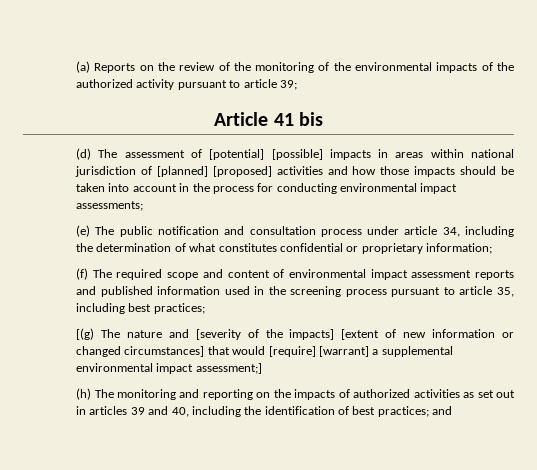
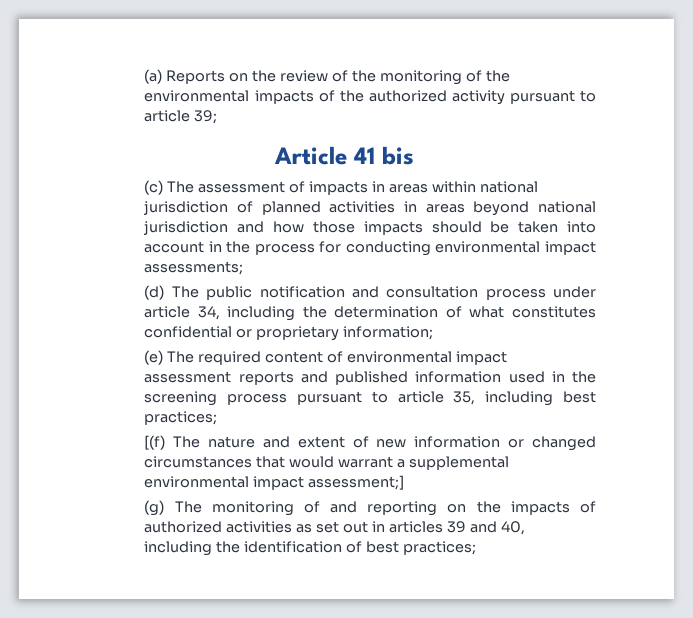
- (d) The assessment of [potential] [possible] impacts in areas within national jurisdiction of [planned] [proposed] activities and how those impacts should be taken into account in the process for conducting environmental impact assessments;
+ (c) The assessment of impacts in areas within national jurisdiction of planned activities in areas beyond national jurisdiction and how those impacts should be taken into account in the process for conducting environmental impact assessments;
- (e) The public notification and consultation process under article 34, including the determination of what constitutes confidential or proprietary information;
+ (d) The public notification and consultation process under article 34, including the determination of what constitutes confidential or proprietary information;
- (f) The required scope and content of environmental impact assessment reports and published information used in the screening process pursuant to article 35, including best practices;
+ (e) The required content of environmental impact assessment reports and published information used in the screening process pursuant to article 35, including best practices;
- [(g) The nature and [severity of the impacts] [extent of new information or changed circumstances] that would [require] [warrant] a supplemental environmental impact assessment;]
+ [(f) The nature and extent of new information or changed circumstances that would warrant a supplemental environmental impact assessment;]
- (h) The monitoring and reporting on the impacts of authorized activities as set out in articles 39 and 40, including the identification of best practices; and
+ (g) The monitoring of and reporting on the impacts of authorized activities as set out in articles 39 and 40, including the identification of best practices;

